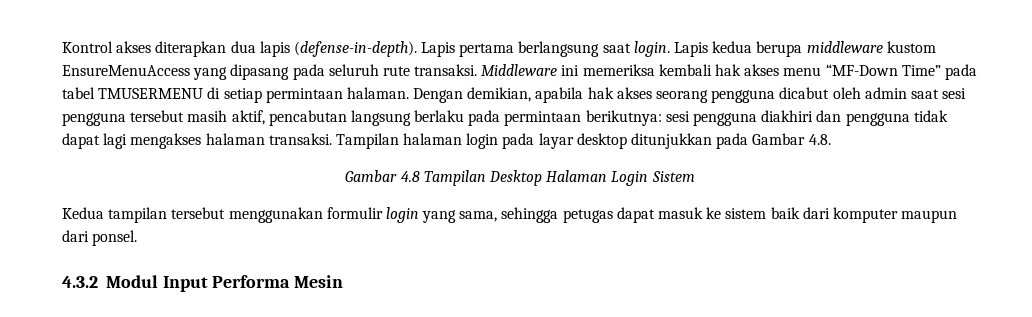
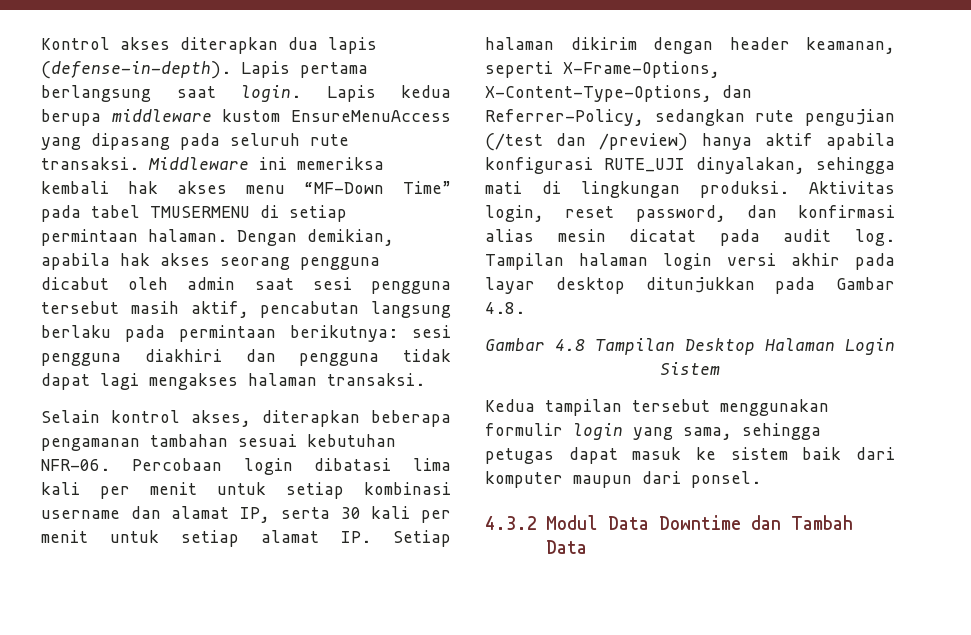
- Dengan demikian, apabila hak akses seorang pengguna dicabut oleh admin saat sesi pengguna tersebut masih aktif, pencabutan langsung berlaku pada permintaan berikutnya: sesi pengguna diakhiri dan pengguna tidak dapat lagi mengakses halaman transaksi. Tampilan halaman login pada layar desktop ditunjukkan pada Gambar 4.8.
+ Dengan demikian, apabila hak akses seorang pengguna dicabut oleh admin saat sesi pengguna tersebut masih aktif, pencabutan langsung berlaku pada permintaan berikutnya: sesi pengguna diakhiri dan pengguna tidak dapat lagi mengakses halaman transaksi.
+ Selain kontrol akses, diterapkan beberapa pengamanan tambahan sesuai kebutuhan NFR-06. Percobaan login dibatasi lima kali per menit untuk setiap kombinasi username dan alamat IP, serta 30 kali per menit untuk setiap alamat IP. Setiap halaman dikirim dengan header keamanan, seperti X-Frame-Options, X-Content-Type-Options, dan Referrer-Policy, sedangkan rute pengujian (/test dan /preview) hanya aktif apabila konfigurasi RUTE_UJI dinyalakan, sehingga mati di lingkungan produksi. Aktivitas login, reset password, dan konfirmasi alias mesin dicatat pada audit log. Tampilan halaman login versi akhir pada layar desktop ditunjukkan pada Gambar 4.8.
- 4.3.2 Modul Input Performa Mesin
+ 4.3.2 Modul Data Downtime dan Tambah Data

